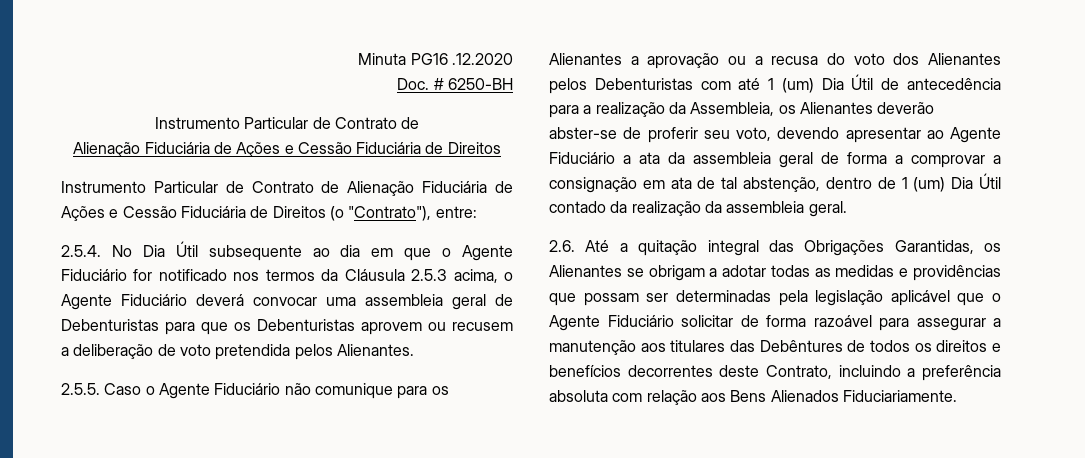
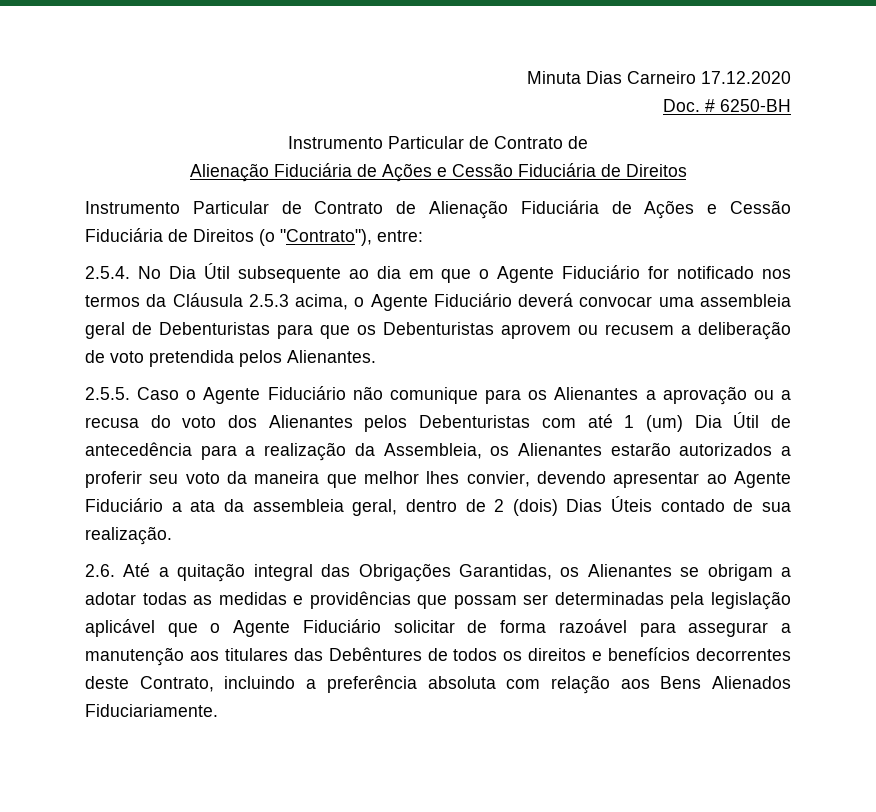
- Minuta PG16 .12.2020
+ Minuta Dias Carneiro 17.12.2020
- 2.5.5. Caso o Agente Fiduciário não comunique para os Alienantes a aprovação ou a recusa do voto dos Alienantes pelos Debenturistas com até 1 (um) Dia Útil de antecedência para a realização da Assembleia, os Alienantes deverão abster-se de proferir seu voto, devendo apresentar ao Agente Fiduciário a ata da assembleia geral de forma a comprovar a consignação em ata de tal abstenção, dentro de 1 (um) Dia Útil contado da realização da assembleia geral.
+ 2.5.5. Caso o Agente Fiduciário não comunique para os Alienantes a aprovação ou a recusa do voto dos Alienantes pelos Debenturistas com até 1 (um) Dia Útil de antecedência para a realização da Assembleia, os Alienantes estarão autorizados a proferir seu voto da maneira que melhor lhes convier, devendo apresentar ao Agente Fiduciário a ata da assembleia geral, dentro de 2 (dois) Dias Úteis contado de sua realização.

